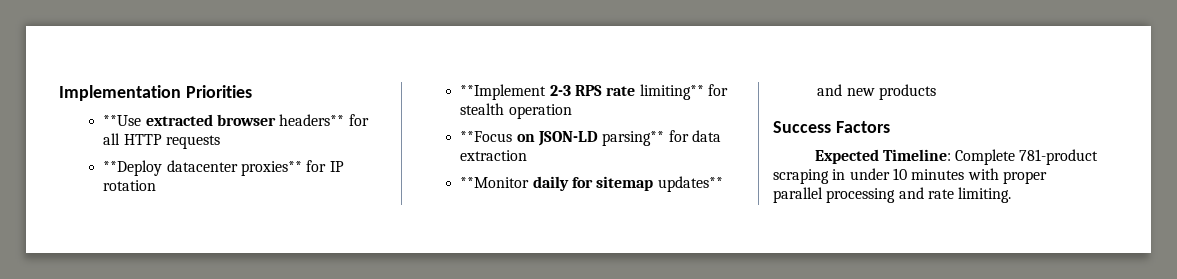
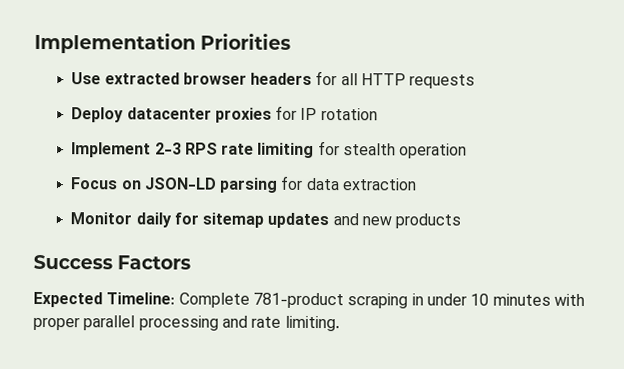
- **Use extracted browser headers** for all HTTP requests
+ Use extracted browser headers for all HTTP requests
- **Deploy datacenter proxies** for IP rotation
+ Deploy datacenter proxies for IP rotation
- **Implement 2-3 RPS rate limiting** for stealth operation
+ Implement 2-3 RPS rate limiting for stealth operation
- **Focus on JSON-LD parsing** for data extraction
+ Focus on JSON-LD parsing for data extraction
- **Monitor daily for sitemap updates** and new products
+ Monitor daily for sitemap updates and new products

